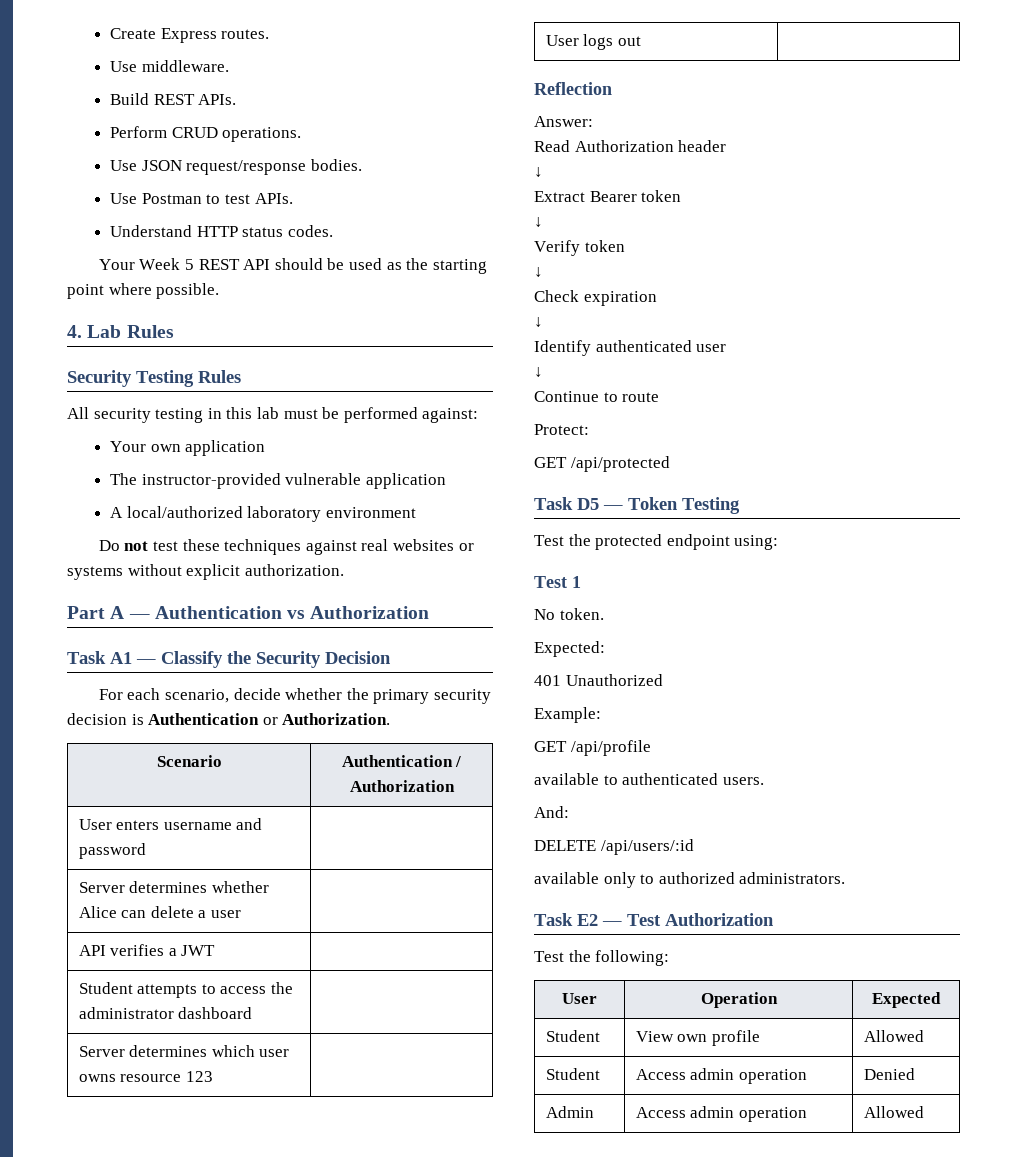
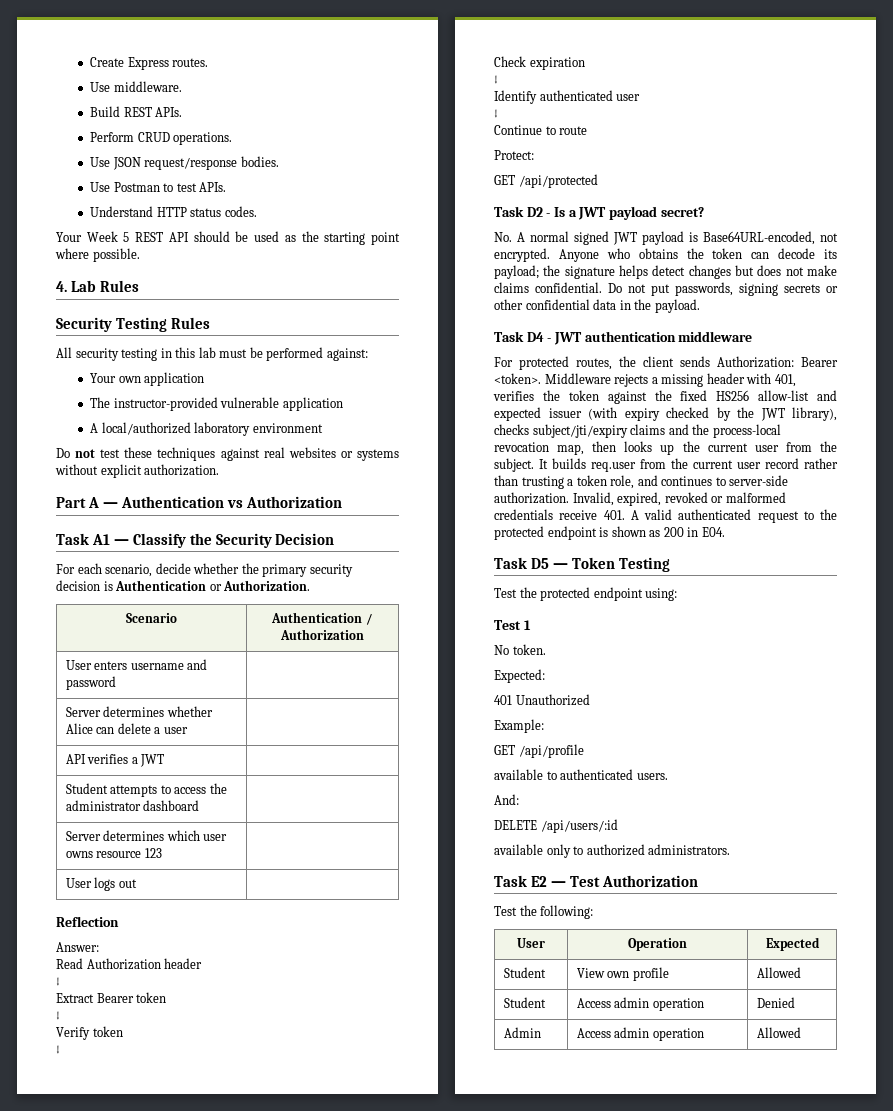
+ Task D2 - Is a JWT payload secret?
+ No. A normal signed JWT payload is Base64URL-encoded, not encrypted. Anyone who obtains the token can decode its payload; the signature helps detect changes but does not make claims confidential. Do not put passwords, signing secrets or other confidential data in the payload.
+ Task D4 - JWT authentication middleware
+ For protected routes, the client sends Authorization: Bearer <token>. Middleware rejects a missing header with 401, verifies the token against the fixed HS256 allow-list and expected issuer (with expiry checked by the JWT library), checks subject/jti/expiry claims and the process-local revocation map, then looks up the current user from the subject. It builds req.user from the current user record rather than trusting a token role, and continues to server-side authorization. Invalid, expired, revoked or malformed credentials receive 401. A valid authenticated request to the protected endpoint is shown as 200 in E04.

